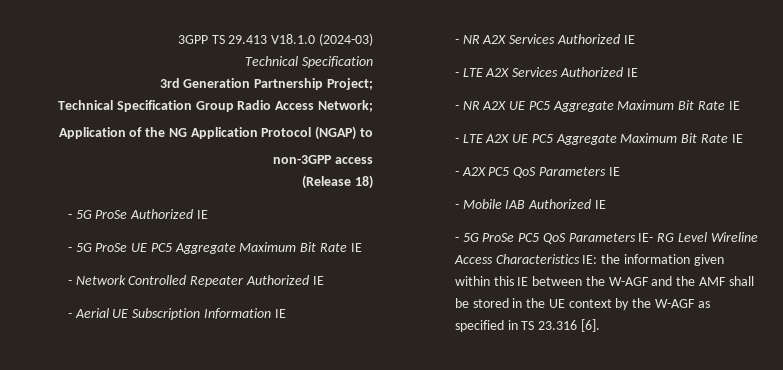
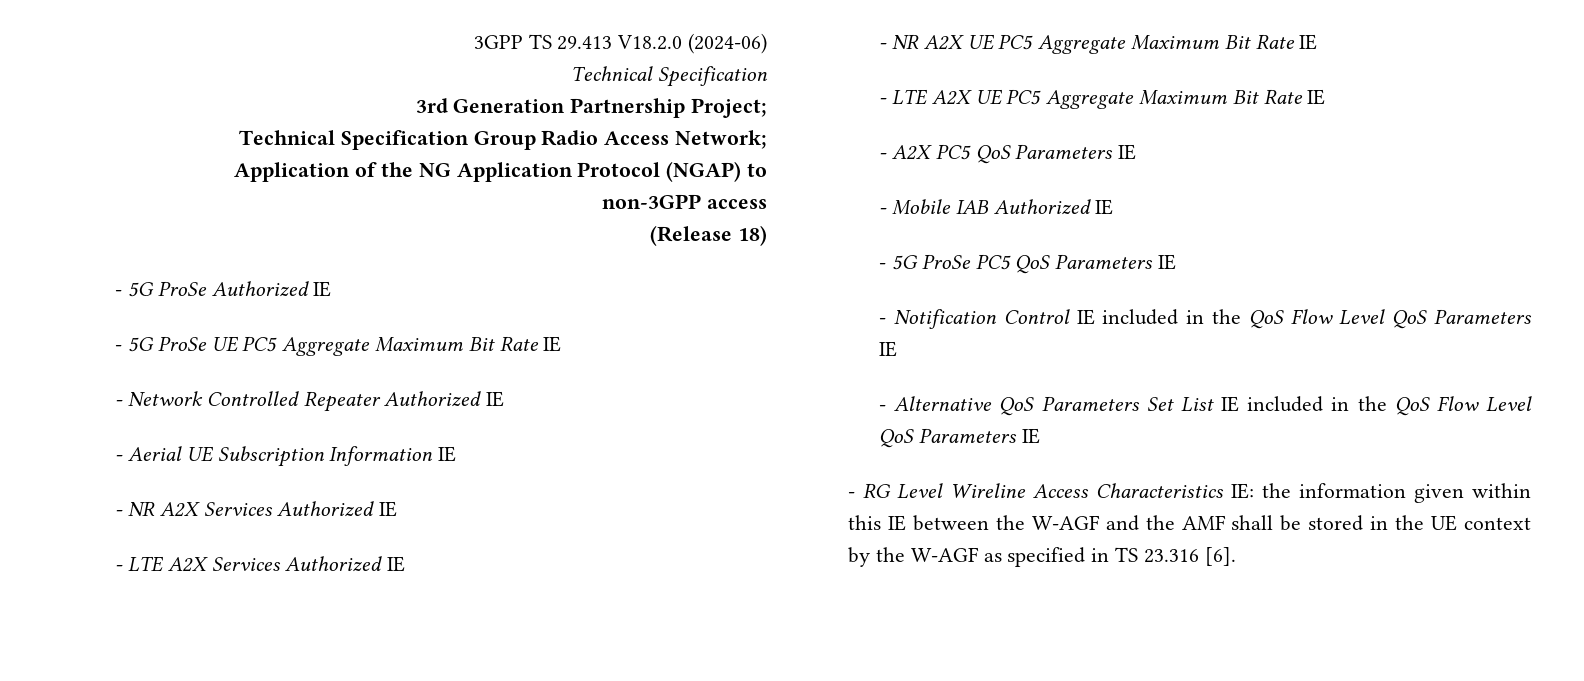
- 3GPP TS 29.413 V18.1.0 (2024-03)
+ 3GPP TS 29.413 V18.2.0 (2024-06)
- - 5G ProSe PC5 QoS Parameters IE- RG Level Wireline Access Characteristics IE: the information given within this IE between the W-AGF and the AMF shall be stored in the UE context by the W-AGF as specified in TS 23.316 [6].
+ - 5G ProSe PC5 QoS Parameters IE
+ - Notification Control IE included in the QoS Flow Level QoS Parameters IE
+ - Alternative QoS Parameters Set List IE included in the QoS Flow Level QoS Parameters IE
+ - RG Level Wireline Access Characteristics IE: the information given within this IE between the W-AGF and the AMF shall be stored in the UE context by the W-AGF as specified in TS 23.316 [6].

